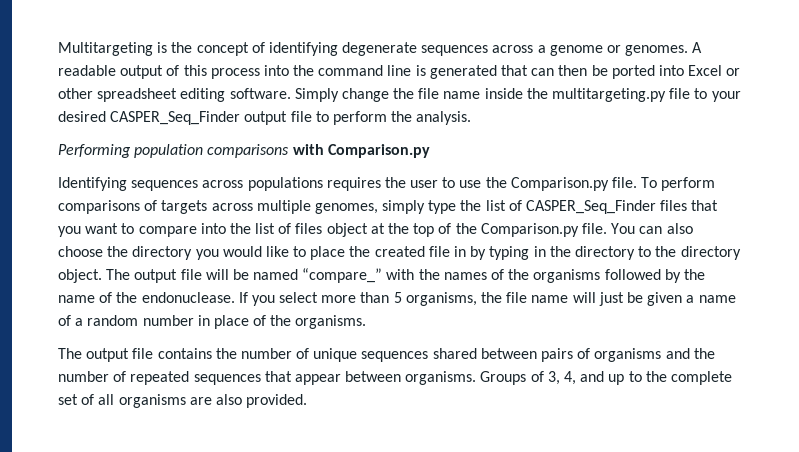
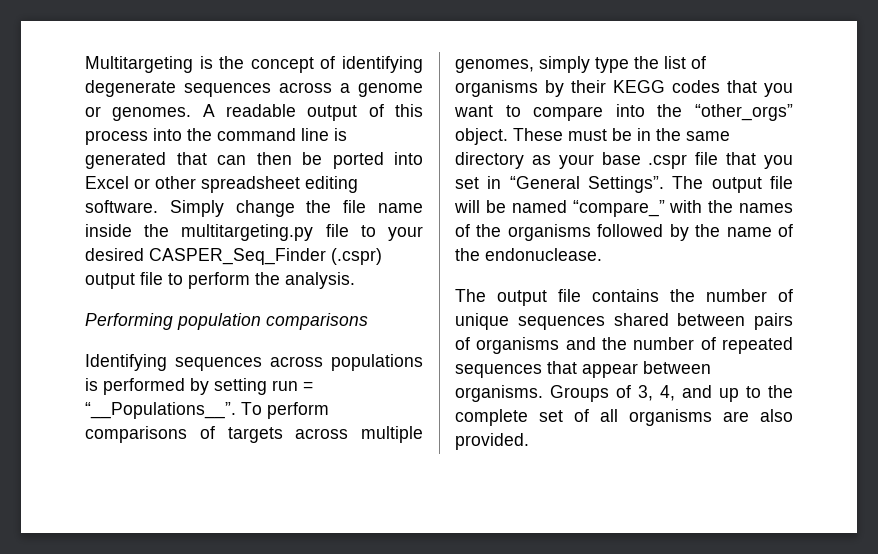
- Simply change the file name inside the multitargeting.py file to your desired CASPER_Seq_Finder output file to perform the analysis.
+ Simply change the file name inside the multitargeting.py file to your desired CASPER_Seq_Finder (.cspr) output file to perform the analysis.
- Performing population comparisons with Comparison.py
+ Performing population comparisons
- Identifying sequences across populations requires the user to use the Comparison.py file.
+ Identifying sequences across populations is performed by setting run = “__Populations__”.
- To perform comparisons of targets across multiple genomes, simply type the list of CASPER_Seq_Finder files that you want to compare into the list of files object at the top of the Comparison.py file. You can also choose the directory you would like to place the created file in by typing in the directory to the directory object.
+ To perform comparisons of targets across multiple genomes, simply type the list of organisms by their KEGG codes that you want to compare into the “other_orgs” object. These must be in the same directory as your base .cspr file that you set in “General Settings”.
- If you select more than 5 organisms, the file name will just be given a name of a random number in place of the organisms.

